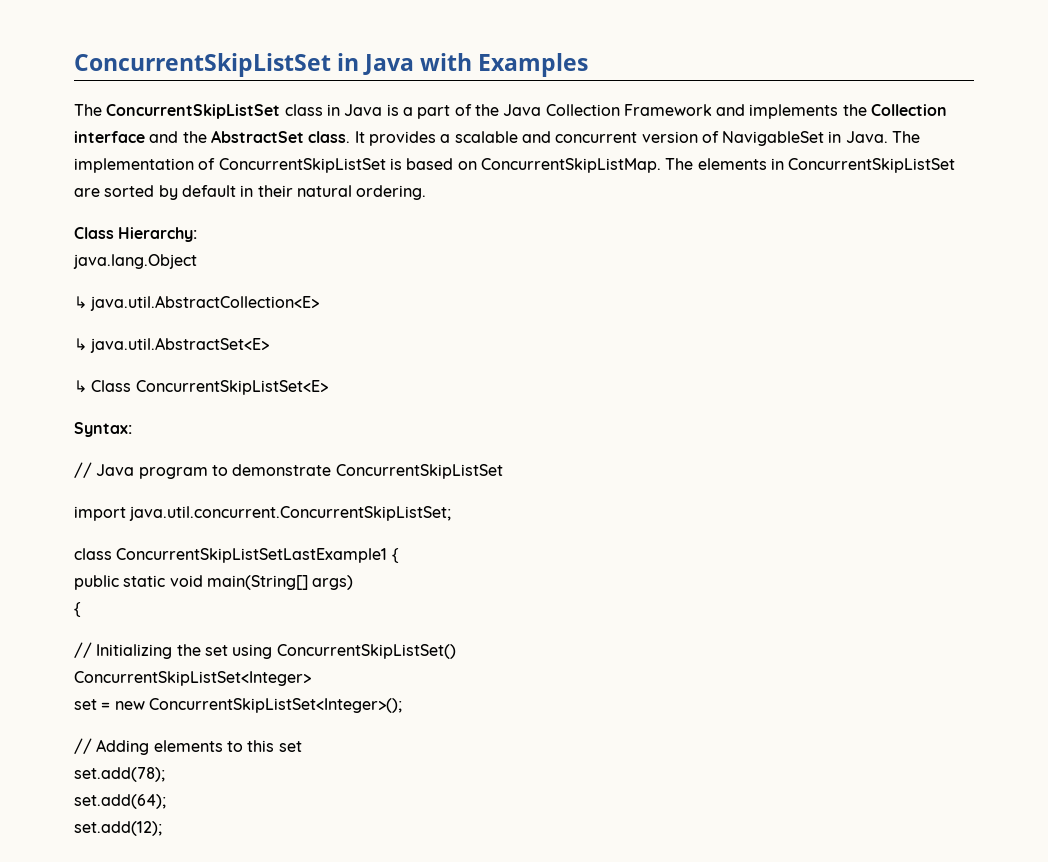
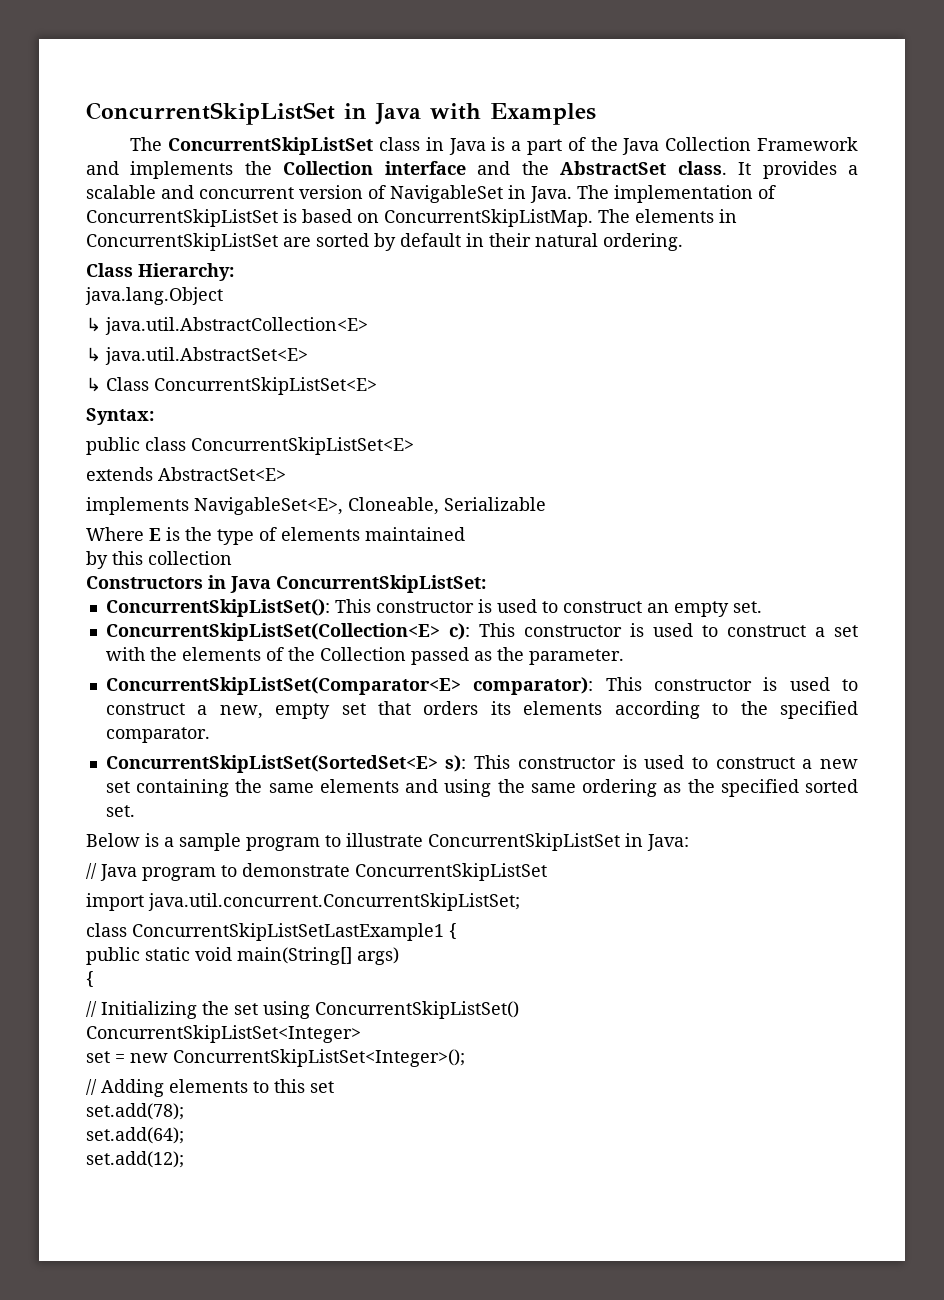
+ public class ConcurrentSkipListSet<E>
+ extends AbstractSet<E>
+ implements NavigableSet<E>, Cloneable, Serializable
+ Where E is the type of elements maintained
+ by this collection
+ Constructors in Java ConcurrentSkipListSet:
+ ConcurrentSkipListSet(): This constructor is used to construct an empty set.
+ ConcurrentSkipListSet(Collection<E> c): This constructor is used to construct a set with the elements of the Collection passed as the parameter.
+ ConcurrentSkipListSet(Comparator<E> comparator): This constructor is used to construct a new, empty set that orders its elements according to the specified comparator.
+ ConcurrentSkipListSet(SortedSet<E> s): This constructor is used to construct a new set containing the same elements and using the same ordering as the specified sorted set.
+ Below is a sample program to illustrate ConcurrentSkipListSet in Java:

